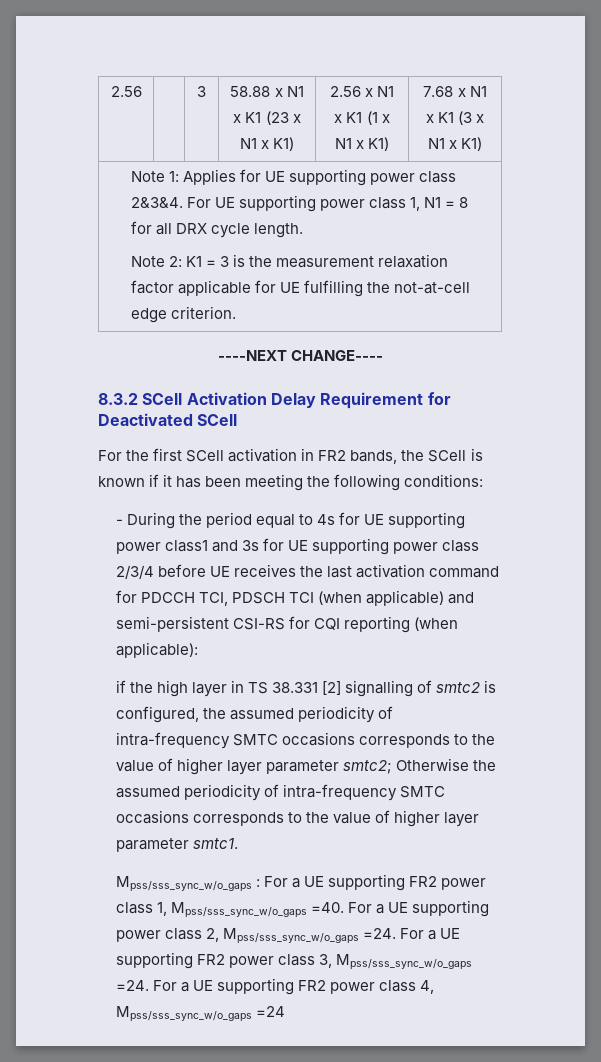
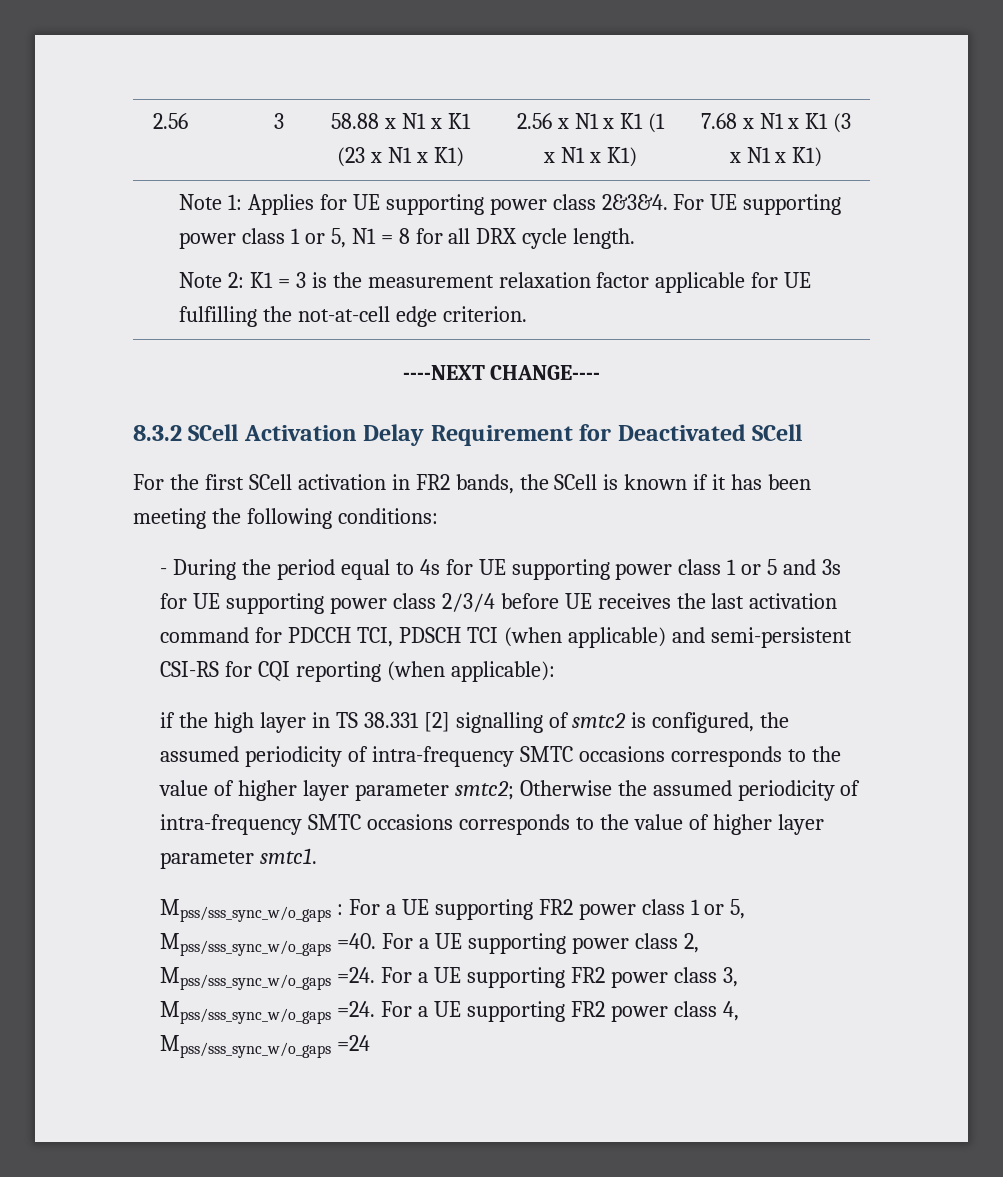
- For UE supporting power class 1, N1 = 8 for all DRX cycle length.
+ For UE supporting power class 1 or 5, N1 = 8 for all DRX cycle length.
- - During the period equal to 4s for UE supporting power class1 and 3s for UE supporting power class 2/3/4 before UE receives the last activation command for PDCCH TCI, PDSCH TCI (when applicable) and semi-persistent CSI-RS for CQI reporting (when applicable):
+ - During the period equal to 4s for UE supporting power class 1 or 5 and 3s for UE supporting power class 2/3/4 before UE receives the last activation command for PDCCH TCI, PDSCH TCI (when applicable) and semi-persistent CSI-RS for CQI reporting (when applicable):
- Mpss/sss_sync_w/o_gaps : For a UE supporting FR2 power class 1, Mpss/sss_sync_w/o_gaps =40.
+ Mpss/sss_sync_w/o_gaps : For a UE supporting FR2 power class 1 or 5, Mpss/sss_sync_w/o_gaps =40.

